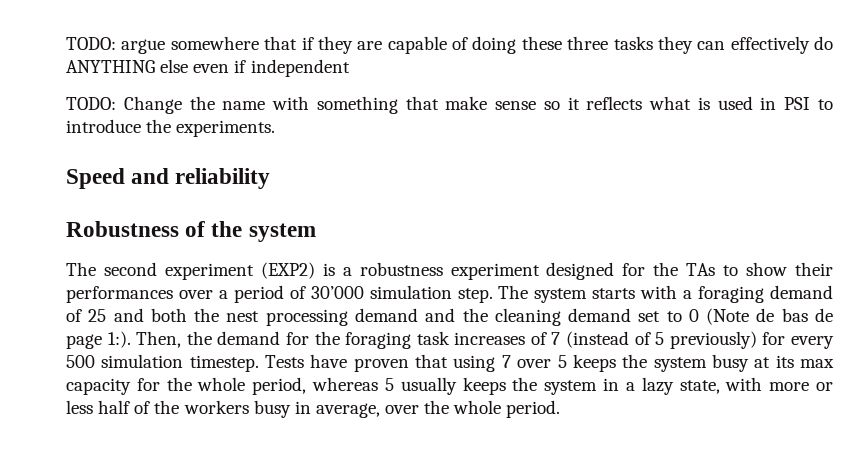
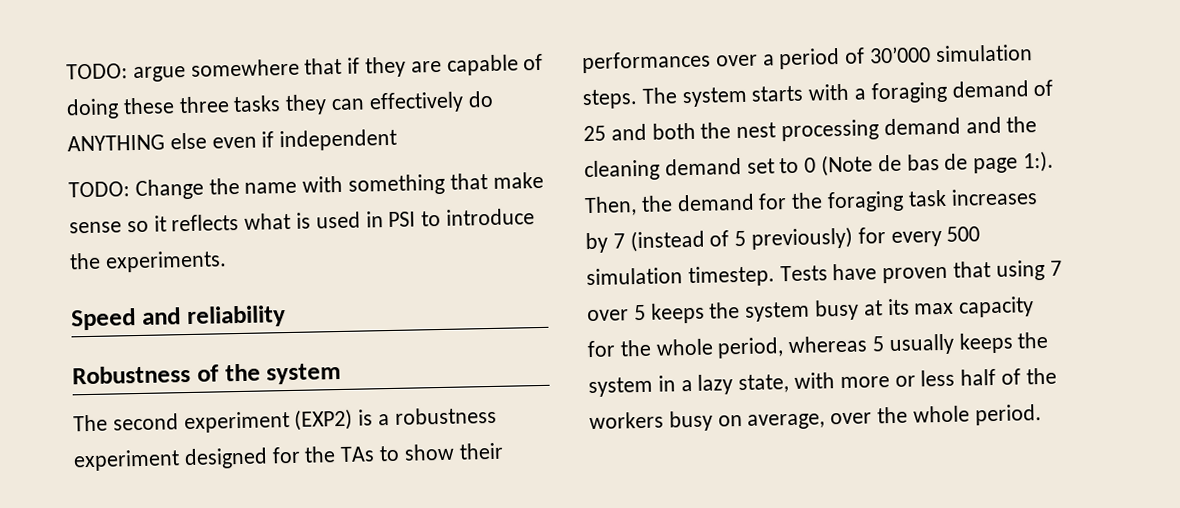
- The second experiment (EXP2) is a robustness experiment designed for the TAs to show their performances over a period of 30’000 simulation step.
+ The second experiment (EXP2) is a robustness experiment designed for the TAs to show their performances over a period of 30’000 simulation steps.
- Then, the demand for the foraging task increases of 7 (instead of 5 previously) for every 500 simulation timestep.
+ Then, the demand for the foraging task increases by 7 (instead of 5 previously) for every 500 simulation timestep.
- Tests have proven that using 7 over 5 keeps the system busy at its max capacity for the whole period, whereas 5 usually keeps the system in a lazy state, with more or less half of the workers busy in average, over the whole period.
+ Tests have proven that using 7 over 5 keeps the system busy at its max capacity for the whole period, whereas 5 usually keeps the system in a lazy state, with more or less half of the workers busy on average, over the whole period.

